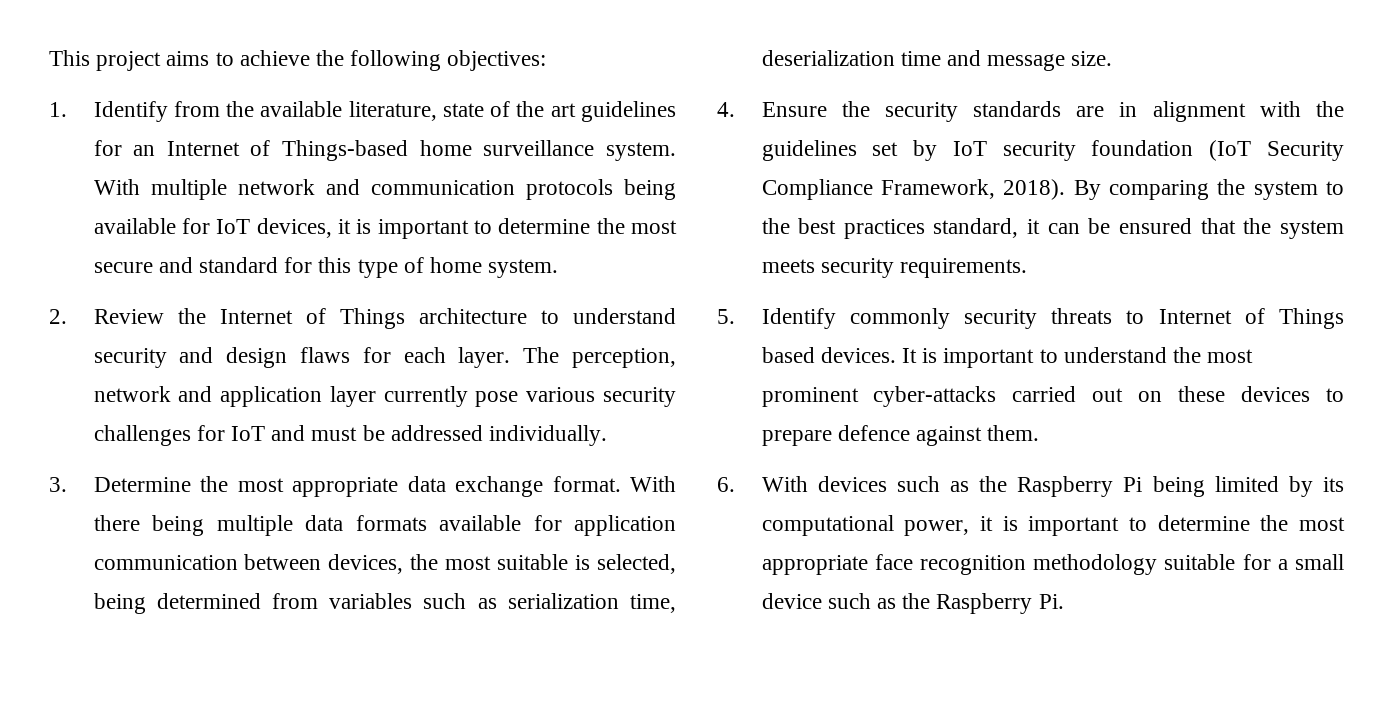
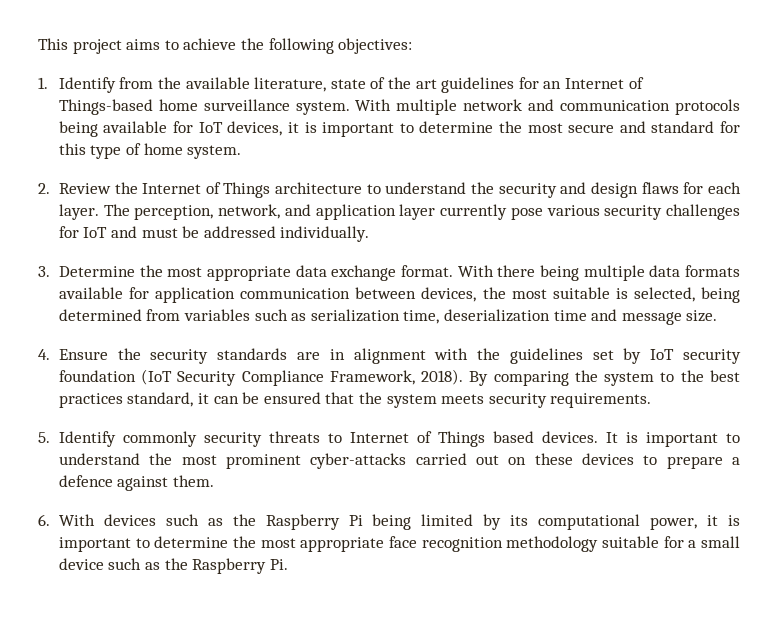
- 2. Review the Internet of Things architecture to understand security and design flaws for each layer.
+ 2. Review the Internet of Things architecture to understand the security and design flaws for each layer.
- The perception, network and application layer currently pose various security challenges for IoT and must be addressed individually.
+ The perception, network, and application layer currently pose various security challenges for IoT and must be addressed individually.
- It is important to understand the most prominent cyber-attacks carried out on these devices to prepare defence against them.
+ It is important to understand the most prominent cyber-attacks carried out on these devices to prepare a defence against them.

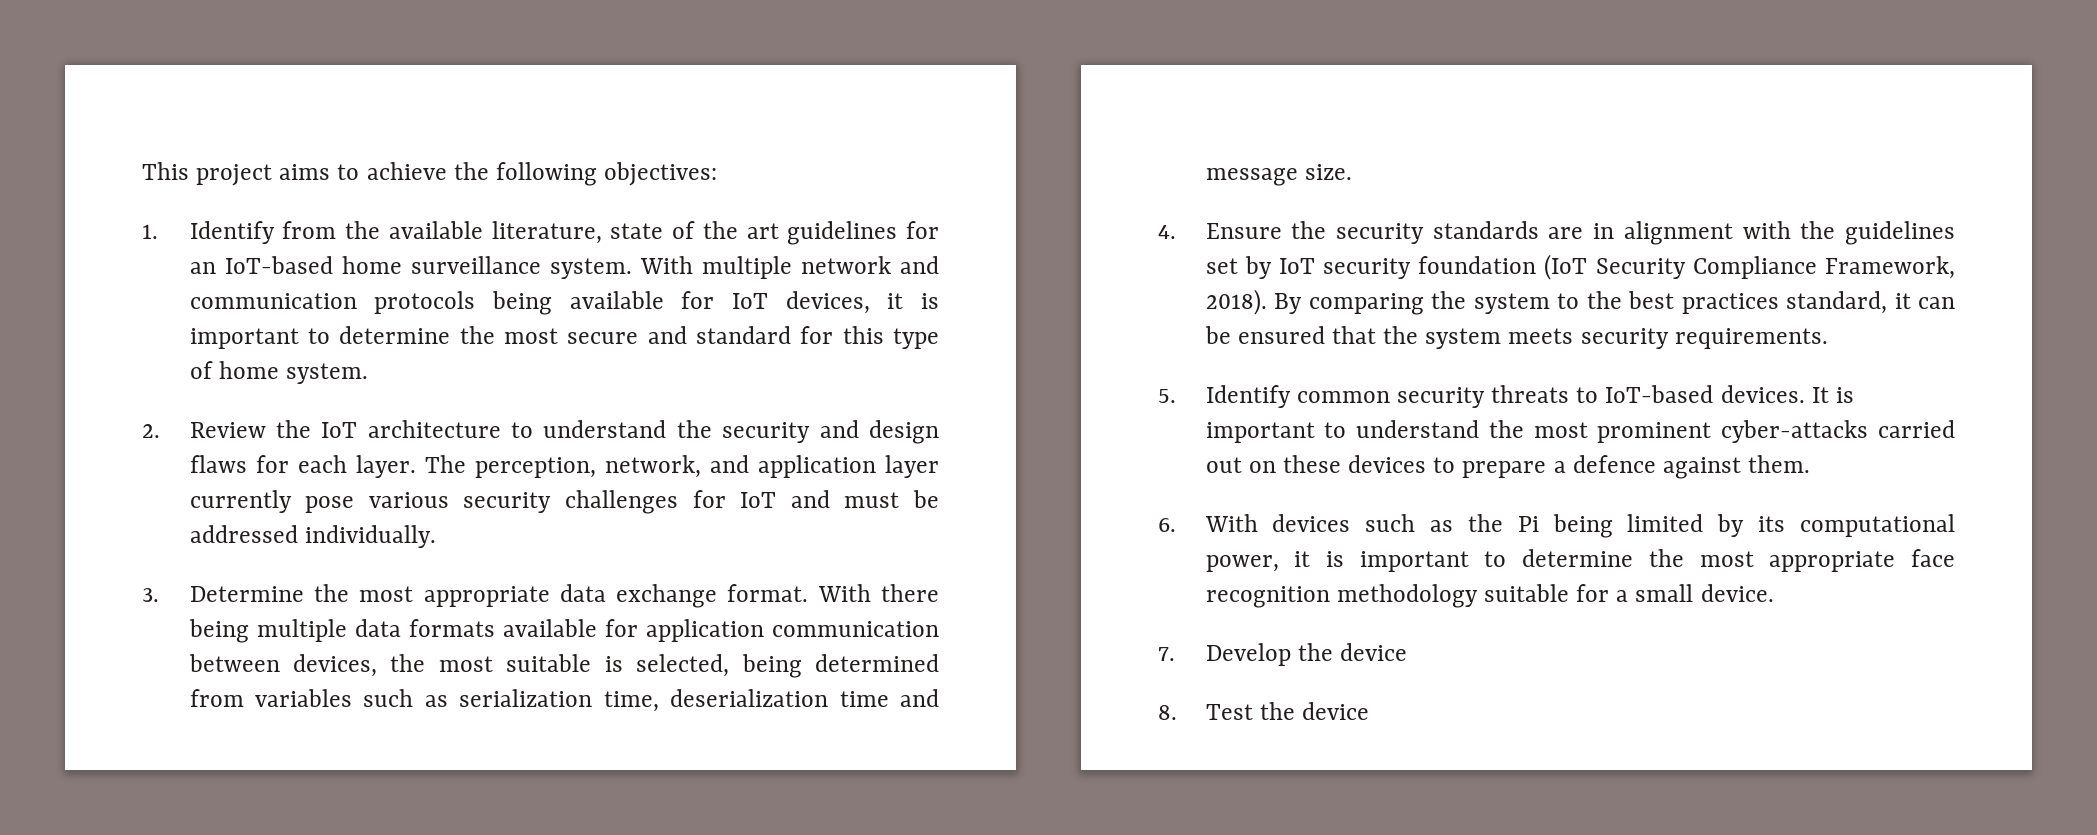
- 1. Identify from the available literature, state of the art guidelines for an Internet of Things-based home surveillance system.
+ 1. Identify from the available literature, state of the art guidelines for an IoT-based home surveillance system.
- 2. Review the Internet of Things architecture to understand the security and design flaws for each layer.
+ 2. Review the IoT architecture to understand the security and design flaws for each layer.
- 5. Identify commonly security threats to Internet of Things based devices.
+ 5. Identify common security threats to IoT-based devices.
- 6. With devices such as the Raspberry Pi being limited by its computational power, it is important to determine the most appropriate face recognition methodology suitable for a small device such as the Raspberry Pi.
+ 6. With devices such as the Pi being limited by its computational power, it is important to determine the most appropriate face recognition methodology suitable for a small device.
+ 7. Develop the device
+ 8. Test the device

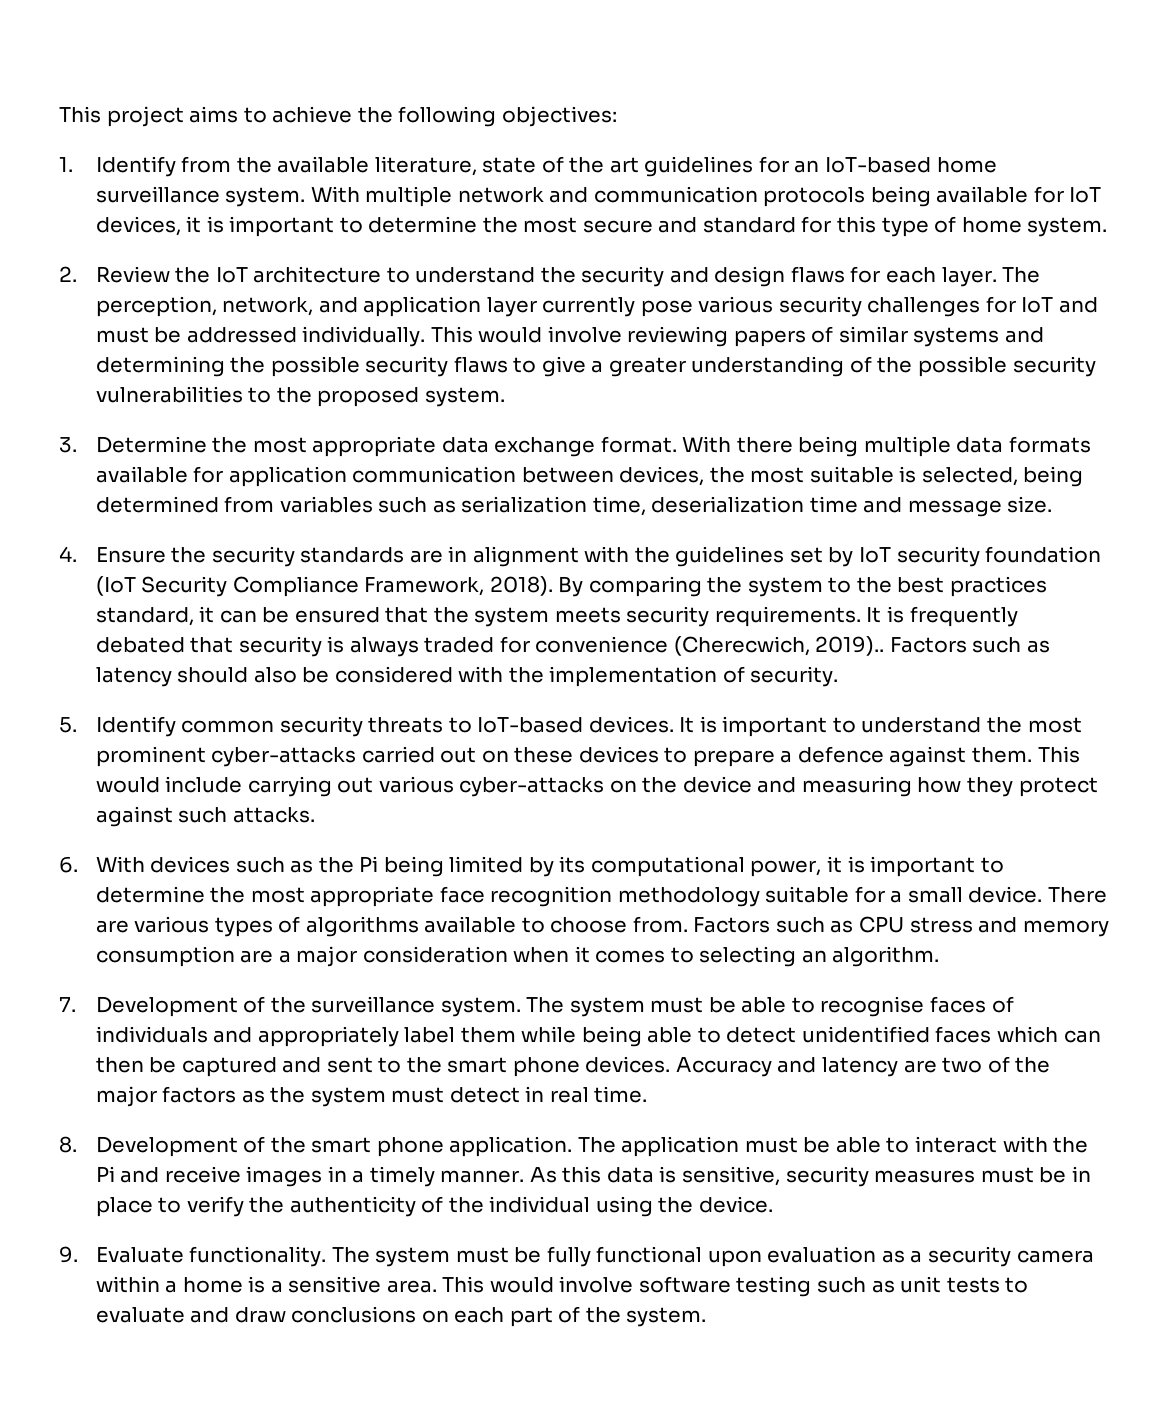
+ This would involve reviewing papers of similar systems and determining the possible security flaws to give a greater understanding of the possible security vulnerabilities to the proposed system.
+ It is frequently debated that security is always traded for convenience (Cherecwich, 2019).. Factors such as latency should also be considered with the implementation of security.
+ This would include carrying out various cyber-attacks on the device and measuring how they protect against such attacks.
- 6. With devices such as the Pi being limited by its computational power, it is important to determine the most appropriate face recognition methodology suitable for a small device.
- 7. Develop the device
- 8. Test the device
+ 6. With devices such as the Pi being limited by its computational power, it is important to determine the most appropriate face recognition methodology suitable for a small device. There are various types of algorithms available to choose from. Factors such as CPU stress and memory consumption are a major consideration when it comes to selecting an algorithm.
+ 7. Development of the surveillance system. The system must be able to recognise faces of individuals and appropriately label them while being able to detect unidentified faces which can then be captured and sent to the smart phone devices. Accuracy and latency are two of the major factors as the system must detect in real time.
+ 8. Development of the smart phone application. The application must be able to interact with the Pi and receive images in a timely manner. As this data is sensitive, security measures must be in place to verify the authenticity of the individual using the device.
+ 9. Evaluate functionality. The system must be fully functional upon evaluation as a security camera within a home is a sensitive area. This would involve software testing such as unit tests to evaluate and draw conclusions on each part of the system.

